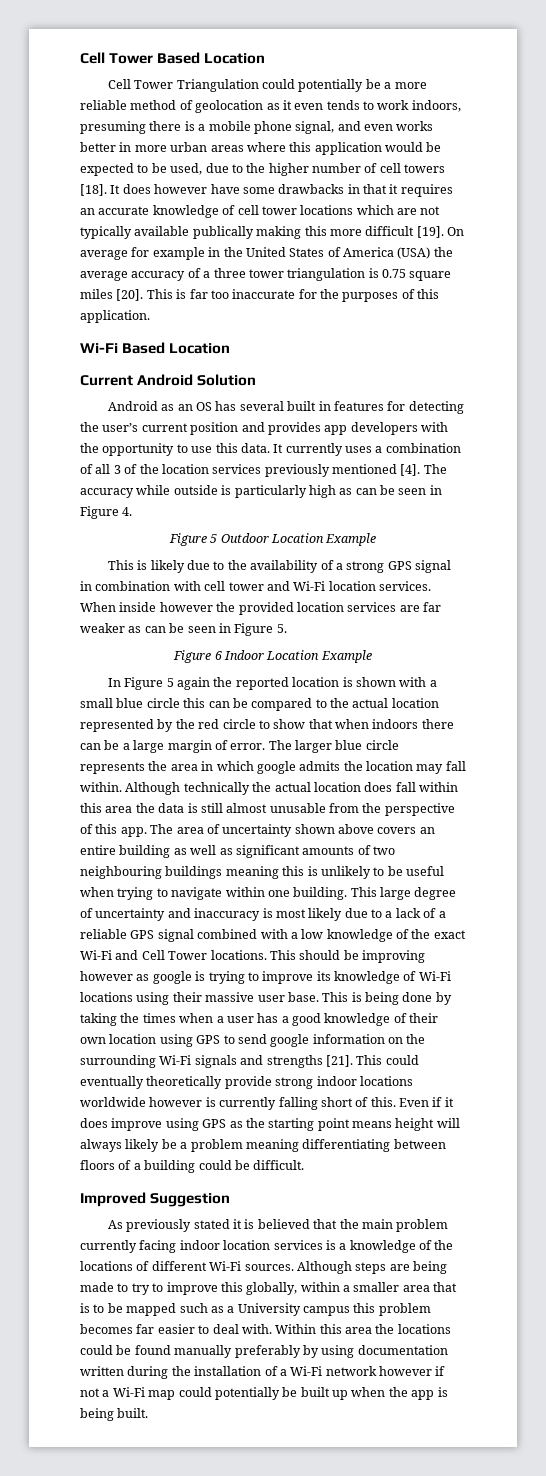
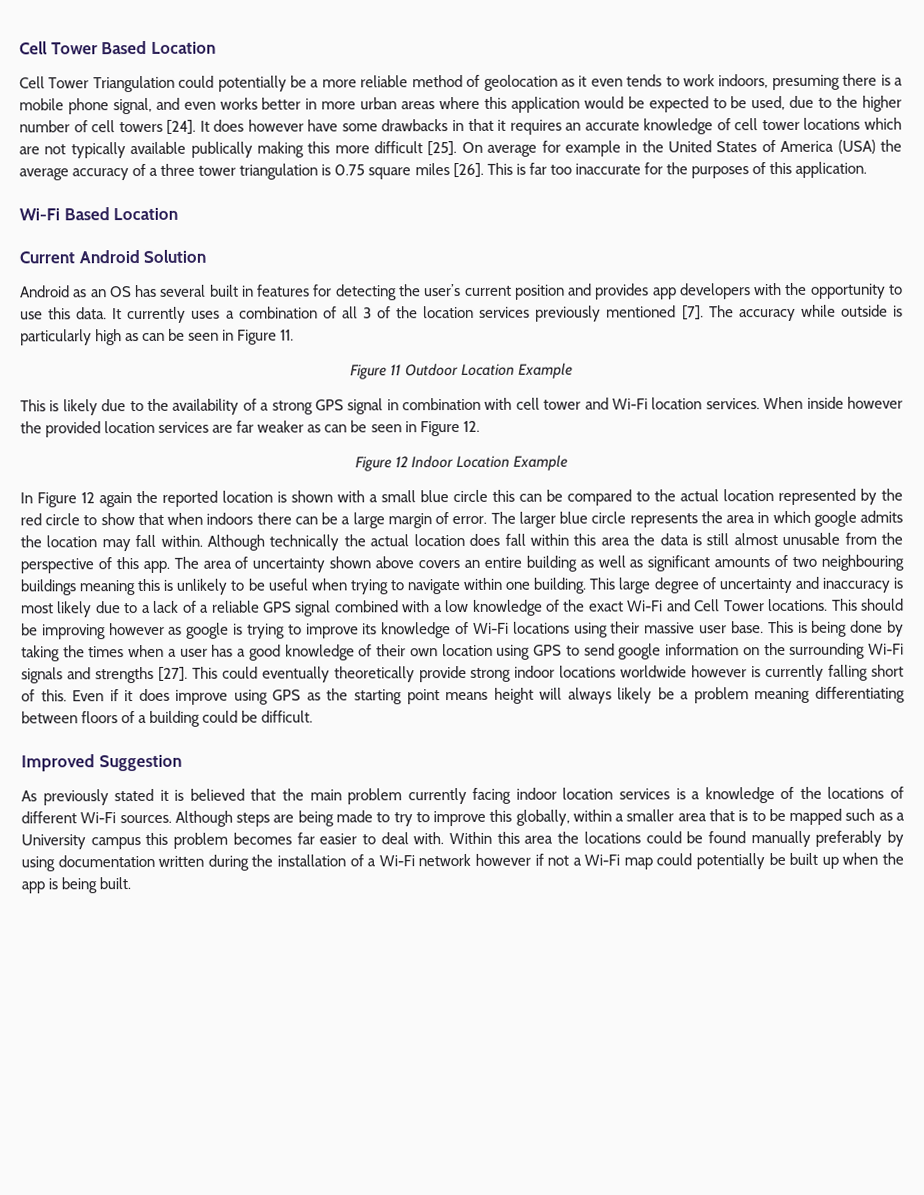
- Cell Tower Triangulation could potentially be a more reliable method of geolocation as it even tends to work indoors, presuming there is a mobile phone signal, and even works better in more urban areas where this application would be expected to be used, due to the higher number of cell towers [18].
+ Cell Tower Triangulation could potentially be a more reliable method of geolocation as it even tends to work indoors, presuming there is a mobile phone signal, and even works better in more urban areas where this application would be expected to be used, due to the higher number of cell towers [24].
- It does however have some drawbacks in that it requires an accurate knowledge of cell tower locations which are not typically available publically making this more difficult [19].
+ It does however have some drawbacks in that it requires an accurate knowledge of cell tower locations which are not typically available publically making this more difficult [25].
- On average for example in the United States of America (USA) the average accuracy of a three tower triangulation is 0.75 square miles [20].
+ On average for example in the United States of America (USA) the average accuracy of a three tower triangulation is 0.75 square miles [26].
- It currently uses a combination of all 3 of the location services previously mentioned [4].
+ It currently uses a combination of all 3 of the location services previously mentioned [7].
- The accuracy while outside is particularly high as can be seen in Figure 4.
- Figure 5 Outdoor Location Example
+ The accuracy while outside is particularly high as can be seen in Figure 11.
+ Figure 11 Outdoor Location Example
- When inside however the provided location services are far weaker as can be seen in Figure 5.
- Figure 6 Indoor Location Example
+ When inside however the provided location services are far weaker as can be seen in Figure 12.
+ Figure 12 Indoor Location Example
- In Figure 5 again the reported location is shown with a small blue circle this can be compared to the actual location represented by the red circle to show that when indoors there can be a large margin of error.
+ In Figure 12 again the reported location is shown with a small blue circle this can be compared to the actual location represented by the red circle to show that when indoors there can be a large margin of error.
- This is being done by taking the times when a user has a good knowledge of their own location using GPS to send google information on the surrounding Wi-Fi signals and strengths [21].
+ This is being done by taking the times when a user has a good knowledge of their own location using GPS to send google information on the surrounding Wi-Fi signals and strengths [27].

